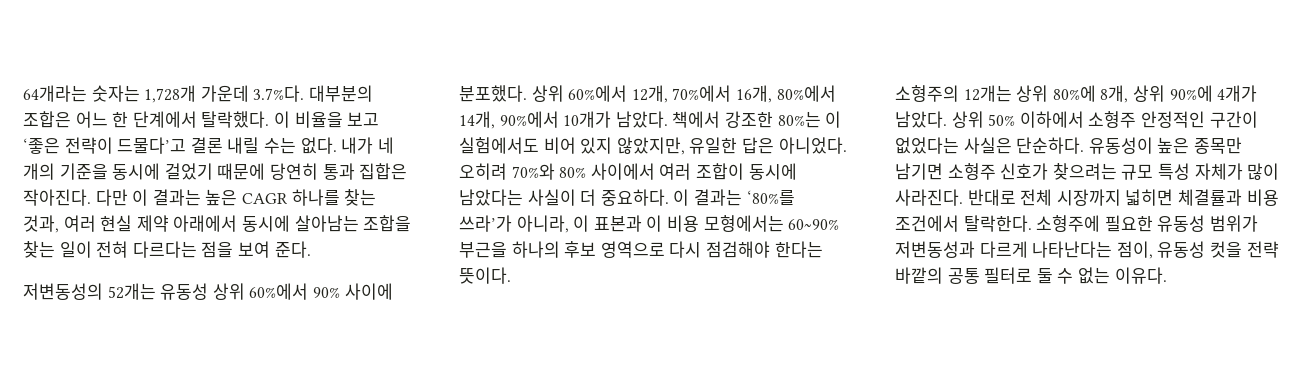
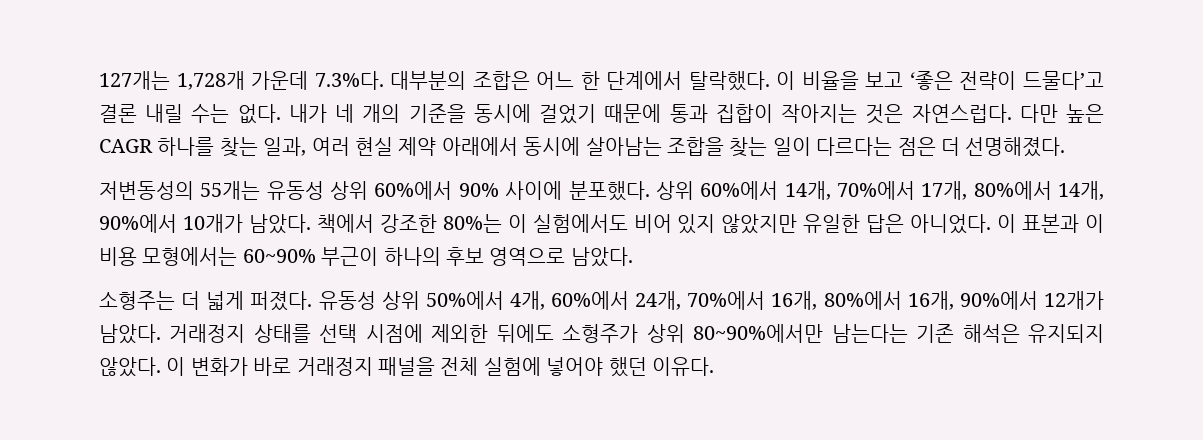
- 64개라는 숫자는 1,728개 가운데 3.7%다. 대부분의 조합은 어느 한 단계에서 탈락했다.
+ 127개는 1,728개 가운데 7.3%다. 대부분의 조합은 어느 한 단계에서 탈락했다.
- 내가 네 개의 기준을 동시에 걸었기 때문에 당연히 통과 집합은 작아진다. 다만 이 결과는 높은 CAGR 하나를 찾는 것과, 여러 현실 제약 아래에서 동시에 살아남는 조합을 찾는 일이 전혀 다르다는 점을 보여 준다.
+ 내가 네 개의 기준을 동시에 걸었기 때문에 통과 집합이 작아지는 것은 자연스럽다. 다만 높은 CAGR 하나를 찾는 일과, 여러 현실 제약 아래에서 동시에 살아남는 조합을 찾는 일이 다르다는 점은 더 선명해졌다.
- 저변동성의 52개는 유동성 상위 60%에서 90% 사이에 분포했다.
+ 저변동성의 55개는 유동성 상위 60%에서 90% 사이에 분포했다.
- 상위 60%에서 12개, 70%에서 16개, 80%에서 14개, 90%에서 10개가 남았다.
+ 상위 60%에서 14개, 70%에서 17개, 80%에서 14개, 90%에서 10개가 남았다.
- 책에서 강조한 80%는 이 실험에서도 비어 있지 않았지만, 유일한 답은 아니었다.
+ 책에서 강조한 80%는 이 실험에서도 비어 있지 않았지만 유일한 답은 아니었다.
- 오히려 70%와 80% 사이에서 여러 조합이 동시에 남았다는 사실이 더 중요하다. 이 결과는 ‘80%를 쓰라’가 아니라, 이 표본과 이 비용 모형에서는 60~90% 부근을 하나의 후보 영역으로 다시 점검해야 한다는 뜻이다.
- 소형주의 12개는 상위 80%에 8개, 상위 90%에 4개가 남았다. 상위 50% 이하에서 소형주 안정적인 구간이 없었다는 사실은 단순하다. 유동성이 높은 종목만 남기면 소형주 신호가 찾으려는 규모 특성 자체가 많이 사라진다. 반대로 전체 시장까지 넓히면 체결률과 비용 조건에서 탈락한다. 소형주에 필요한 유동성 범위가 저변동성과 다르게 나타난다는 점이, 유동성 컷을 전략 바깥의 공통 필터로 둘 수 없는 이유다.
+ 이 표본과 이 비용 모형에서는 60~90% 부근이 하나의 후보 영역으로 남았다.
+ 소형주는 더 넓게 퍼졌다. 유동성 상위 50%에서 4개, 60%에서 24개, 70%에서 16개, 80%에서 16개, 90%에서 12개가 남았다. 거래정지 상태를 선택 시점에 제외한 뒤에도 소형주가 상위 80~90%에서만 남는다는 기존 해석은 유지되지 않았다. 이 변화가 바로 거래정지 패널을 전체 실험에 넣어야 했던 이유다.

